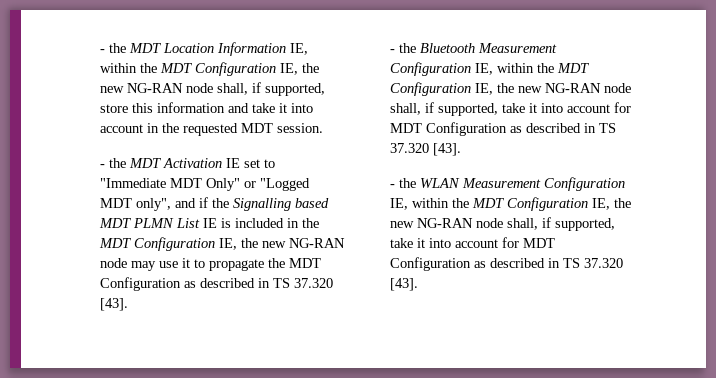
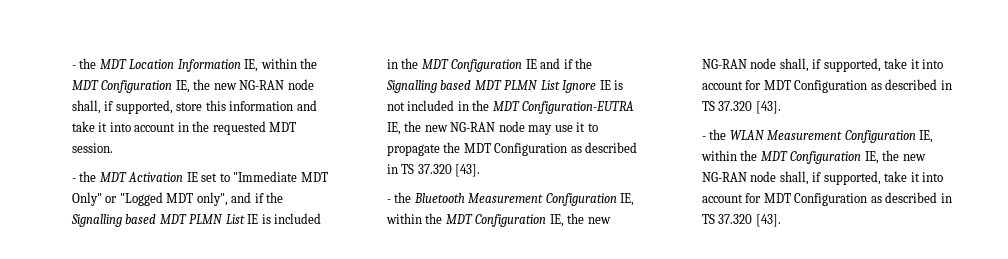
- - the MDT Activation IE set to "Immediate MDT Only" or "Logged MDT only", and if the Signalling based MDT PLMN List IE is included in the MDT Configuration IE, the new NG-RAN node may use it to propagate the MDT Configuration as described in TS 37.320 [43].
+ - the MDT Activation IE set to "Immediate MDT Only" or "Logged MDT only", and if the Signalling based MDT PLMN List IE is included in the MDT Configuration IE and if the Signalling based MDT PLMN List Ignore IE is not included in the MDT Configuration-EUTRA IE, the new NG-RAN node may use it to propagate the MDT Configuration as described in TS 37.320 [43].

